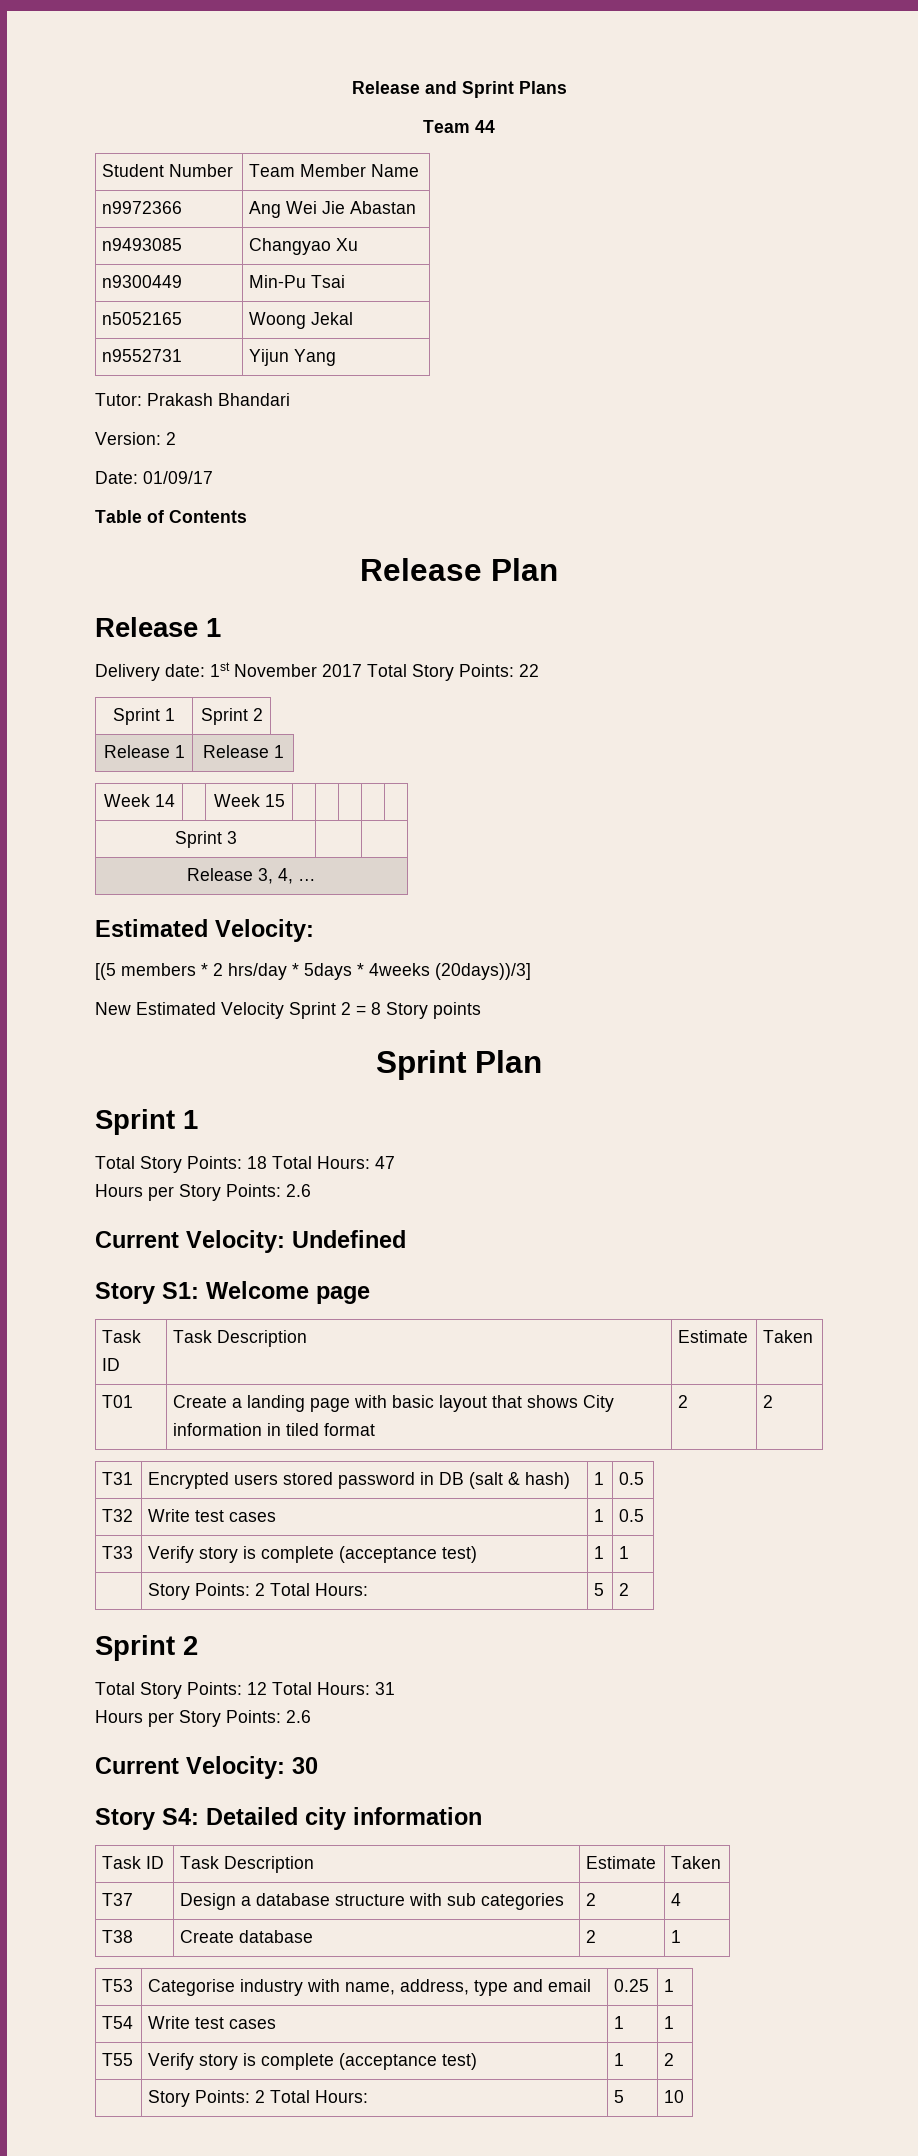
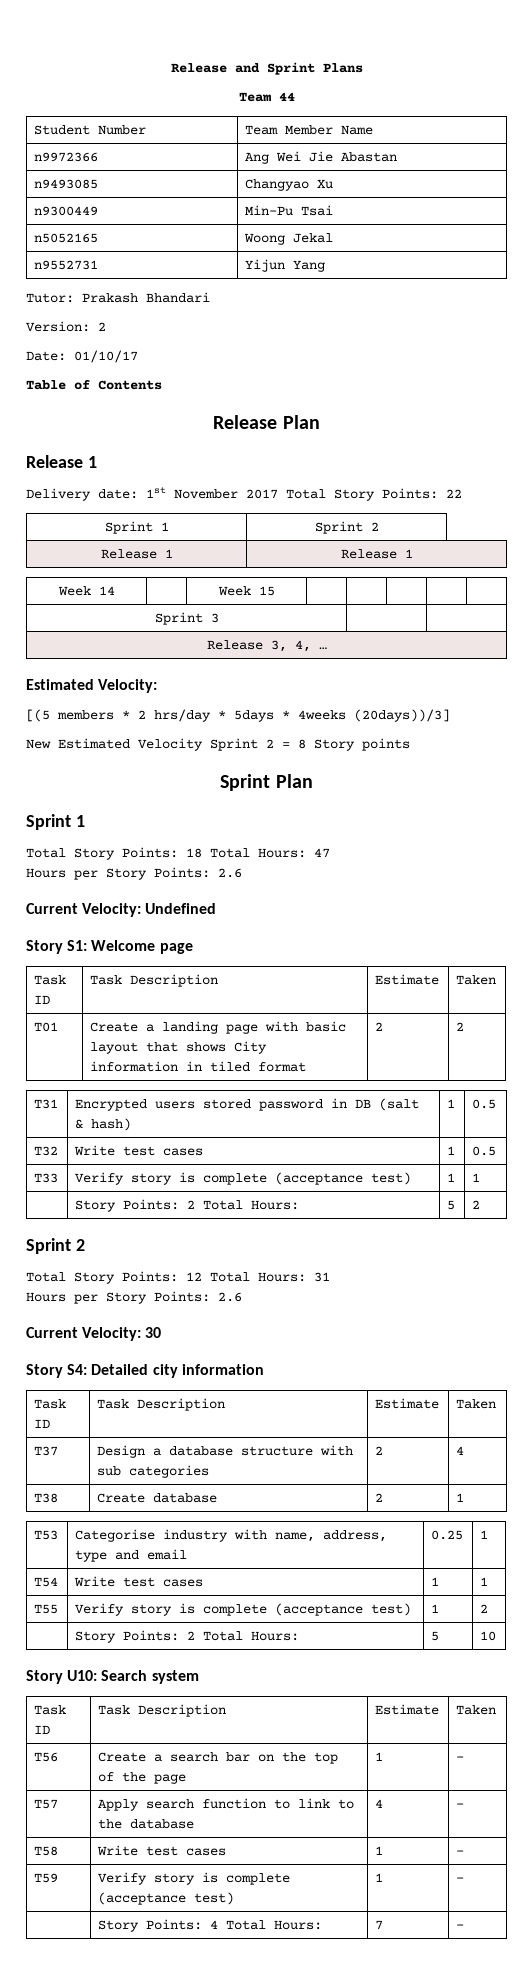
- Date: 01/09/17
+ Date: 01/10/17
+ Story U10: Search system
+ Task ID | Task Description | Estimate | Taken
+ T56 | Create a search bar on the top of the page | 1 | -
+ T57 | Apply search function to link to the database | 4 | -
+ T58 | Write test cases | 1 | -
+ T59 | Verify story is complete (acceptance test) | 1 | -
+ | Story Points: 4 Total Hours: | 7 | -

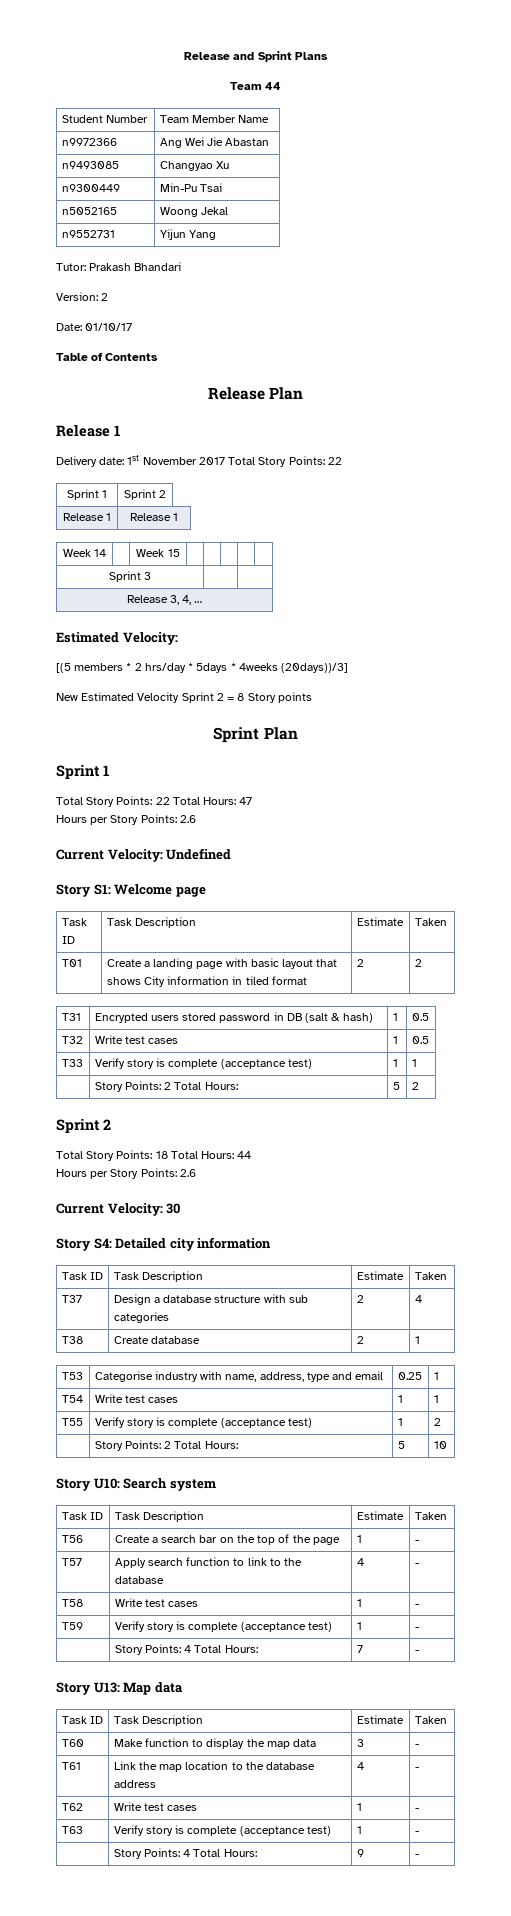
- Total Story Points: 18 Total Hours: 47
+ Total Story Points: 22 Total Hours: 47
- Total Story Points: 12 Total Hours: 31
+ Total Story Points: 18 Total Hours: 44
+ Story U13: Map data
+ Task ID | Task Description | Estimate | Taken
+ T60 | Make function to display the map data | 3 | -
+ T61 | Link the map location to the database address | 4 | -
+ T62 | Write test cases | 1 | -
+ T63 | Verify story is complete (acceptance test) | 1 | -
+ | Story Points: 4 Total Hours: | 9 | -

